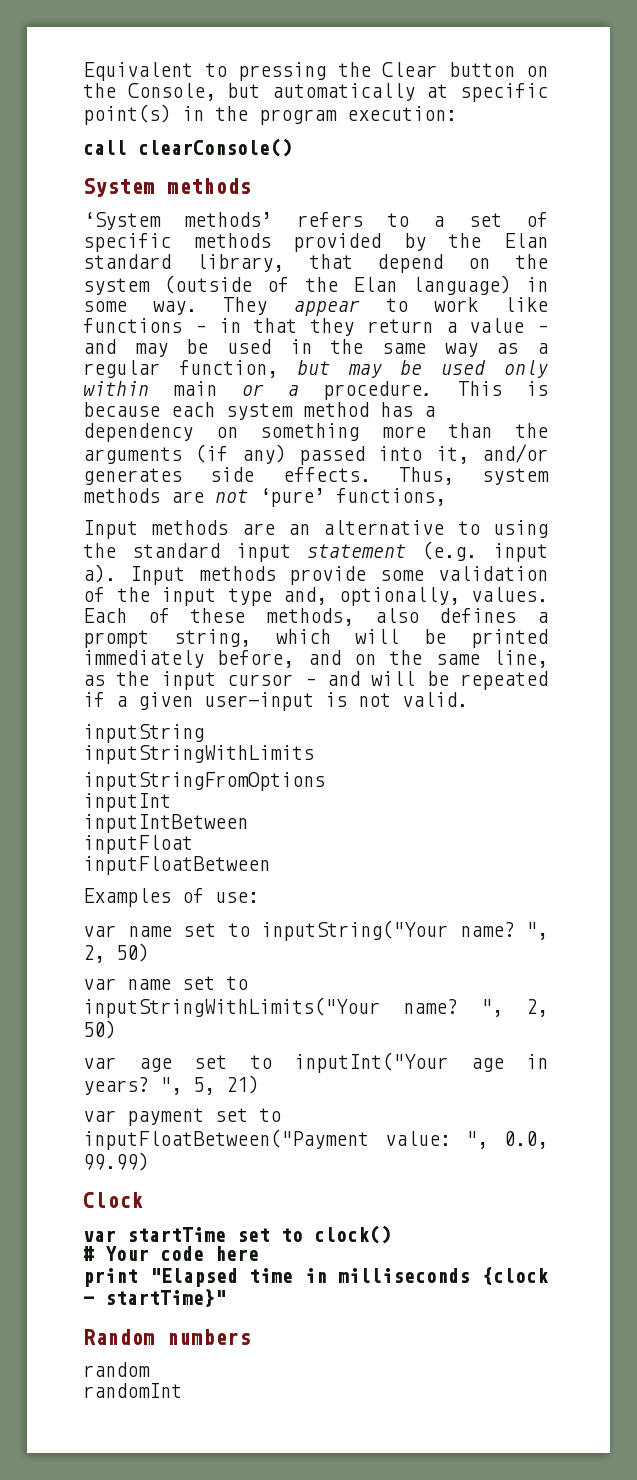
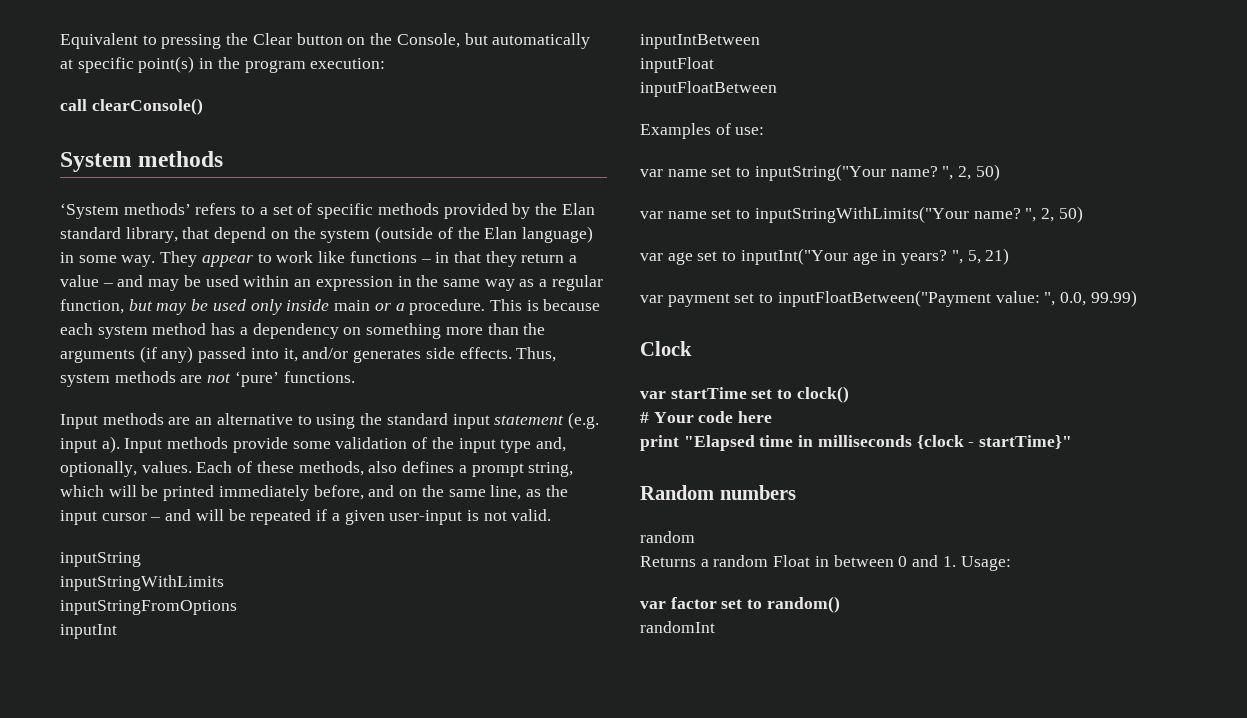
- They appear to work like functions – in that they return a value – and may be used in the same way as a regular function, but may be used only within main or a procedure.
+ They appear to work like functions – in that they return a value – and may be used within an expression in the same way as a regular function, but may be used only inside main or a procedure.
- Thus, system methods are not ‘pure’ functions,
+ Thus, system methods are not ‘pure’ functions.
+ Returns a random Float in between 0 and 1. Usage:
+ var factor set to random()

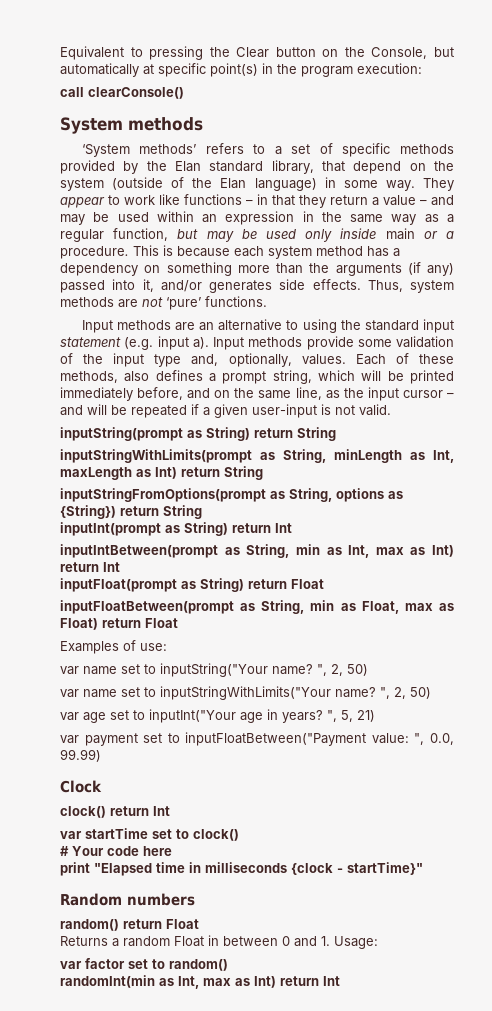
- inputString
- inputStringWithLimits
- inputStringFromOptions
- inputInt
- inputIntBetween
- inputFloat
- inputFloatBetween
+ inputString(prompt as String) return String
+ inputStringWithLimits(prompt as String, minLength as Int, maxLength as Int) return String
+ inputStringFromOptions(prompt as String, options as {String}) return String
+ inputInt(prompt as String) return Int
+ inputIntBetween(prompt as String, min as Int, max as Int) return Int
+ inputFloat(prompt as String) return Float
+ inputFloatBetween(prompt as String, min as Float, max as Float) return Float
+ clock() return Int
  Random numbers
- random
+ random() return Float
- randomInt
+ randomInt(min as Int, max as Int) return Int

